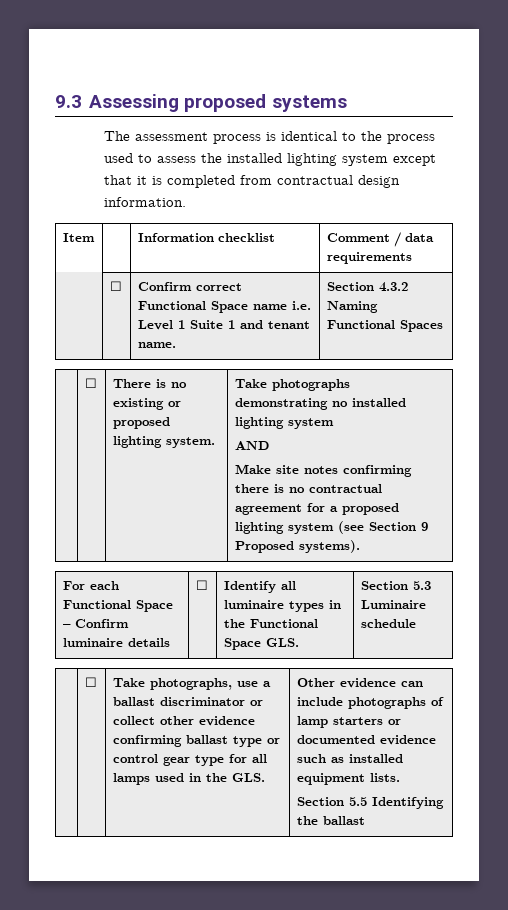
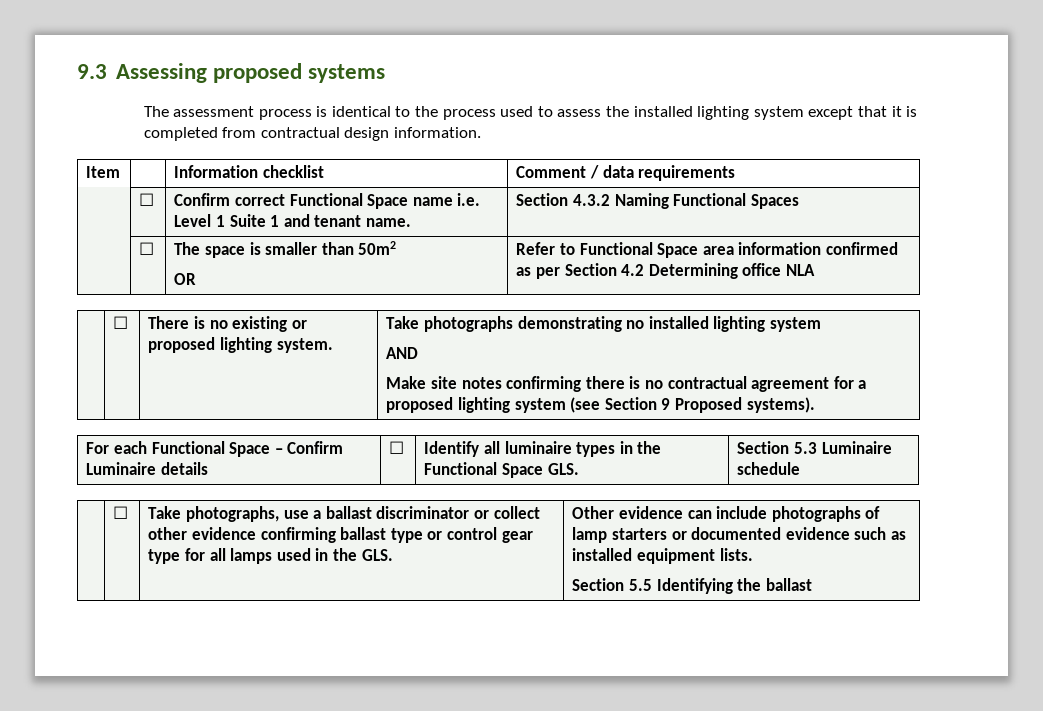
+ | ☐ | The space is smaller than 50m2
+ OR | Refer to Functional Space area information confirmed as per Section 4.2 Determining office NLA
- For each Functional Space – Confirm luminaire details | ☐ | Identify all luminaire types in the Functional Space GLS. | Section 5.3 Luminaire schedule
+ For each Functional Space – Confirm Luminaire details | ☐ | Identify all luminaire types in the Functional Space GLS. | Section 5.3 Luminaire schedule

